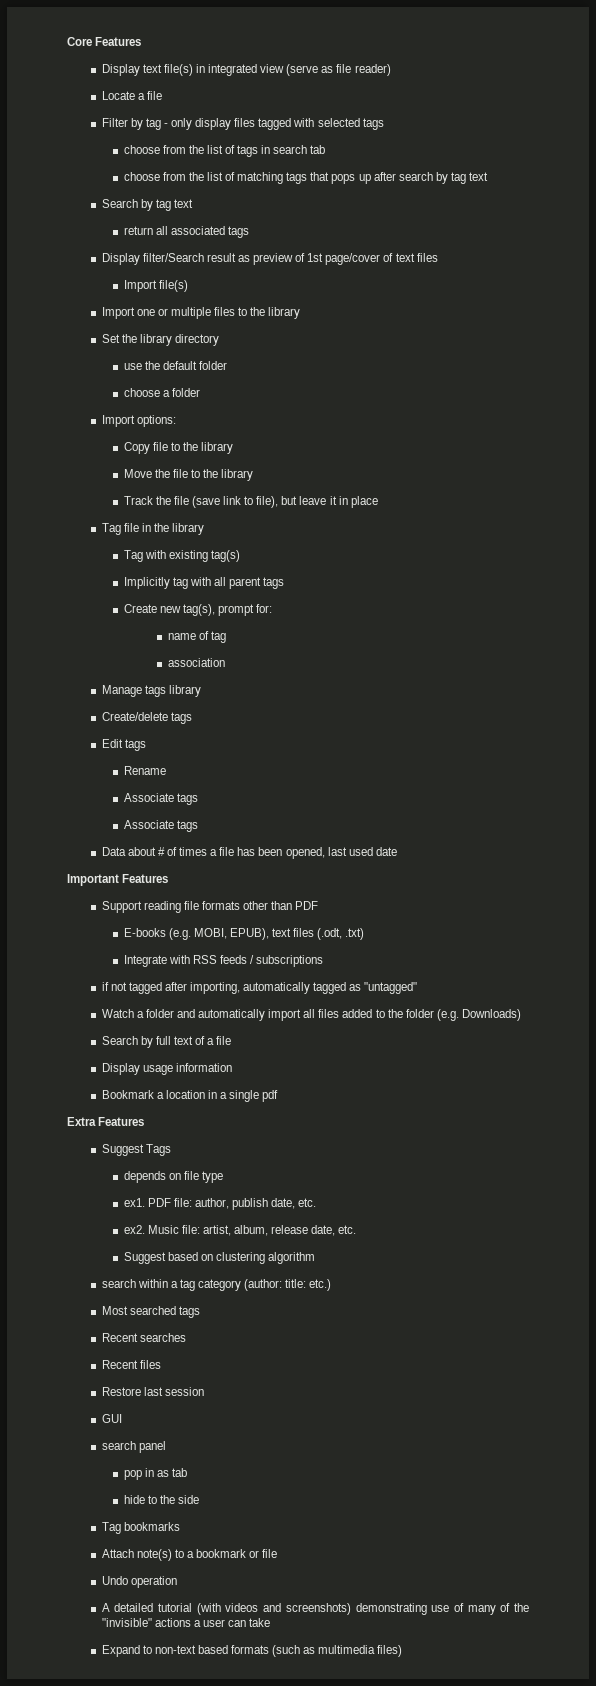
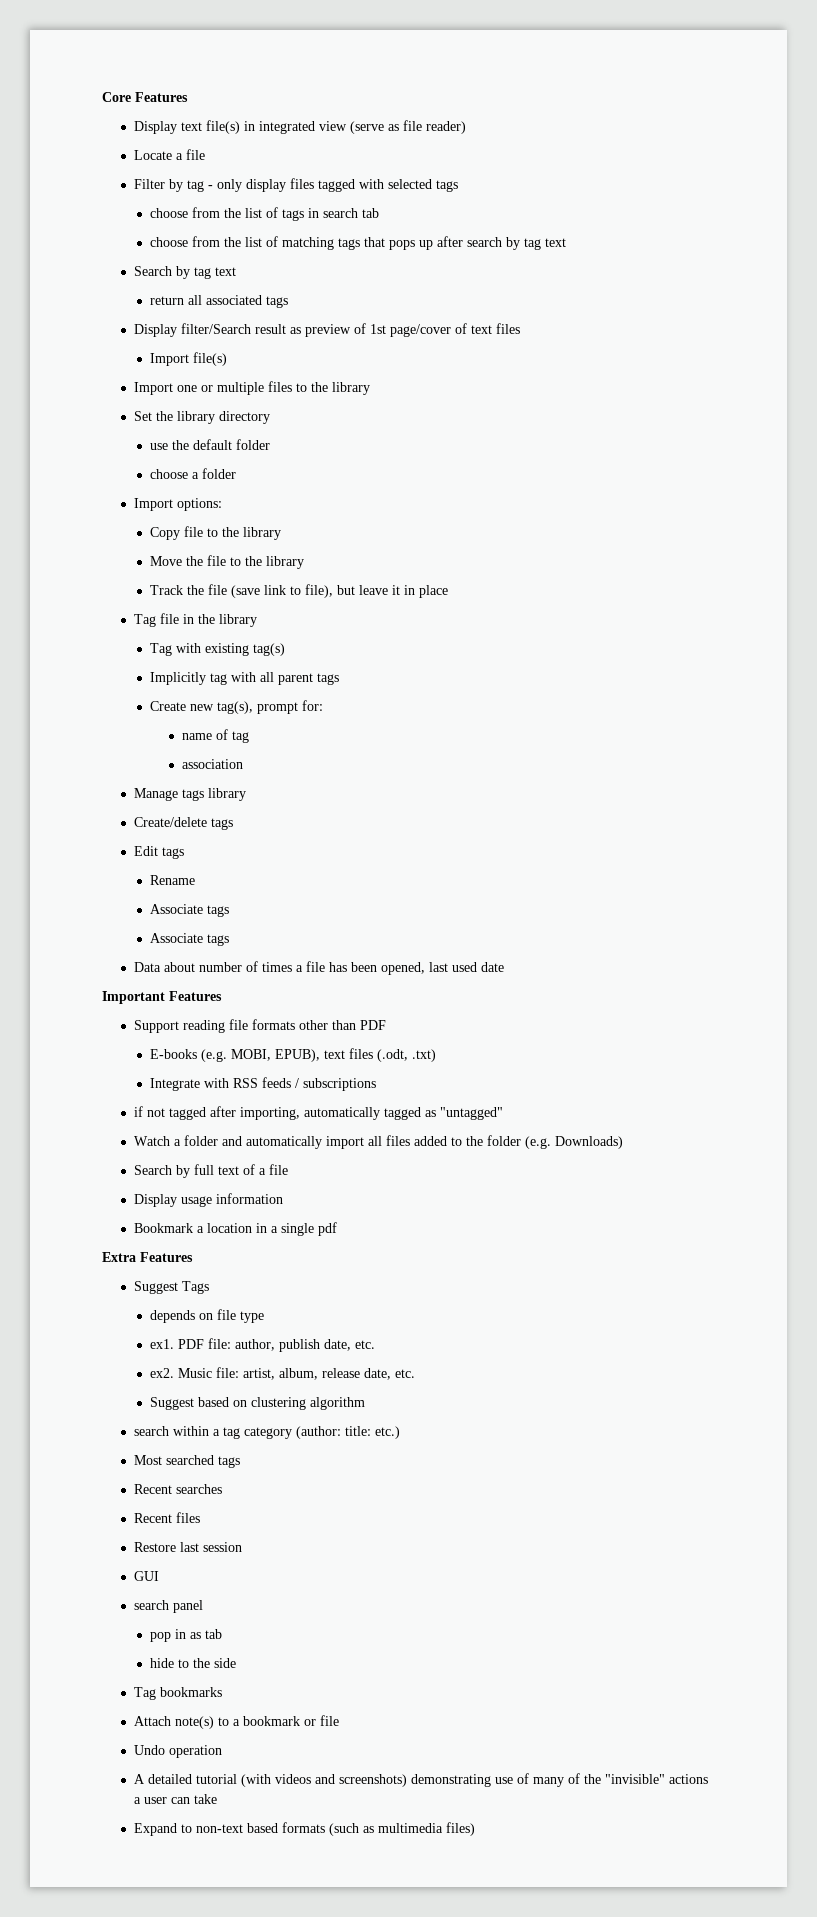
- Data about # of times a file has been opened, last used date
+ Data about number of times a file has been opened, last used date

